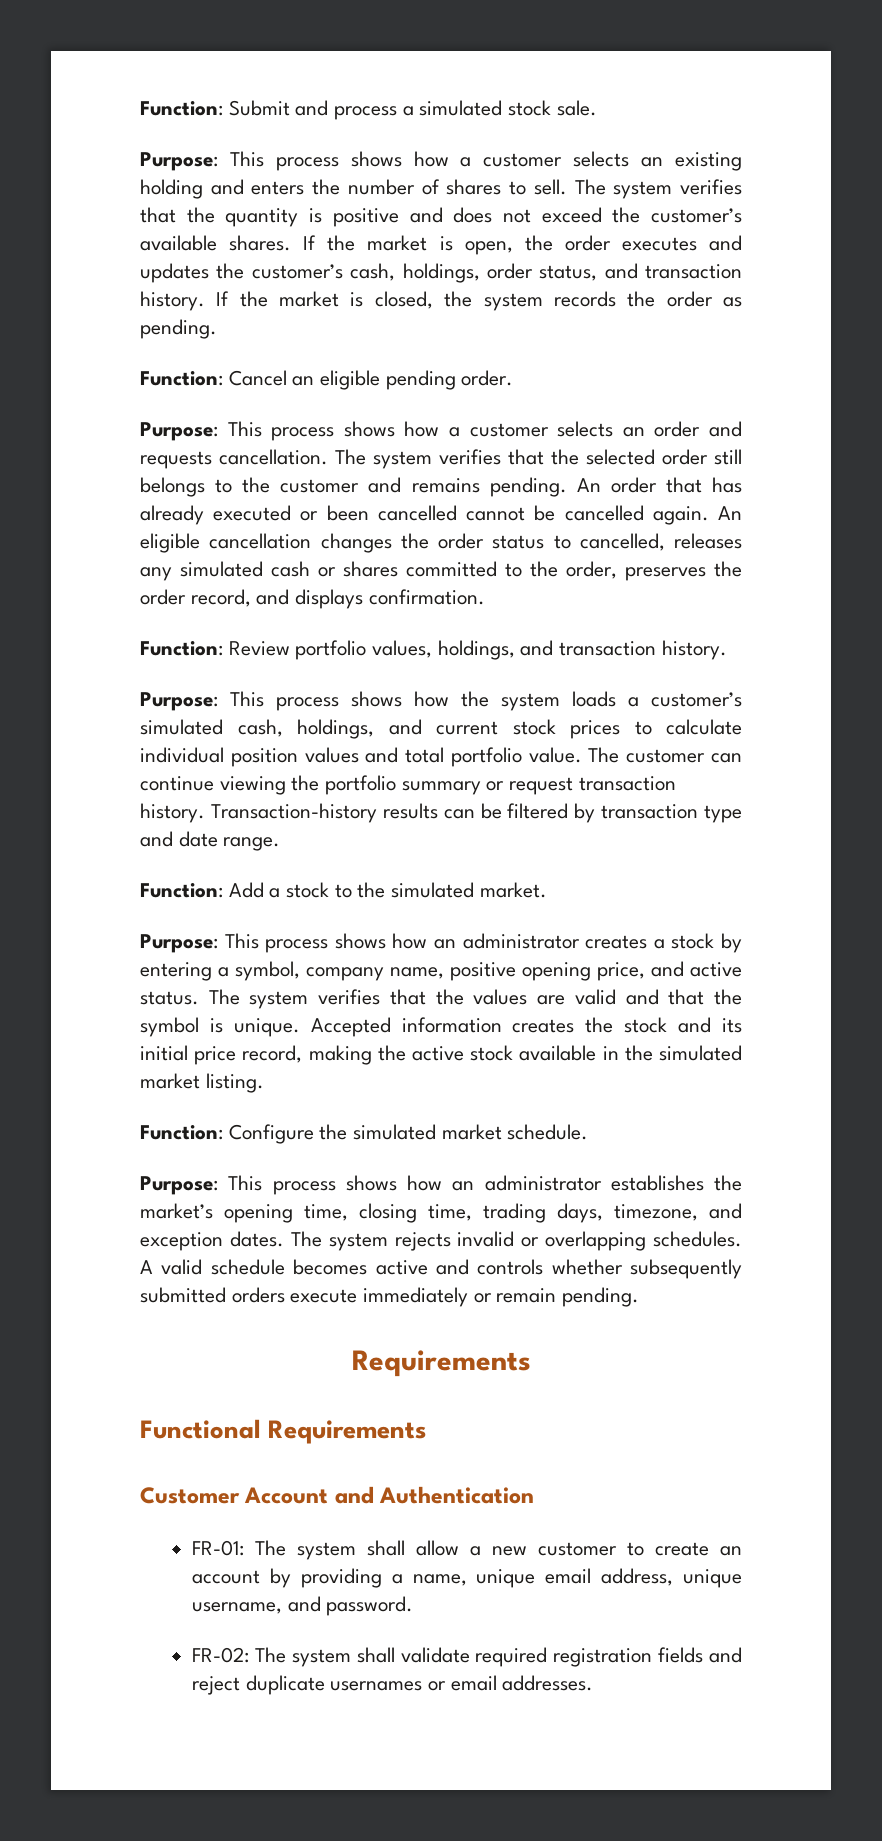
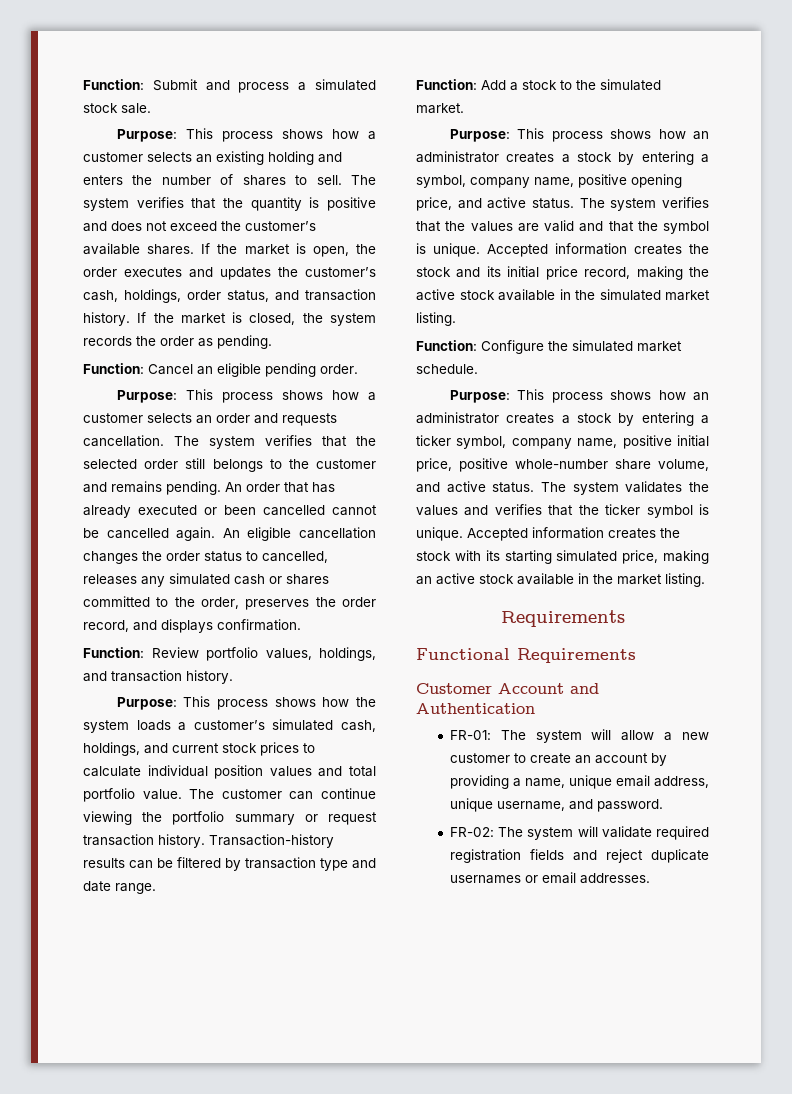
- Purpose: This process shows how an administrator establishes the market’s opening time, closing time, trading days, timezone, and exception dates. The system rejects invalid or overlapping schedules. A valid schedule becomes active and controls whether subsequently submitted orders execute immediately or remain pending.
+ Purpose: This process shows how an administrator creates a stock by entering a ticker symbol, company name, positive initial price, positive whole-number share volume, and active status. The system validates the values and verifies that the ticker symbol is unique. Accepted information creates the stock with its starting simulated price, making an active stock available in the market listing.
- FR-01: The system shall allow a new customer to create an account by providing a name, unique email address, unique username, and password.
+ FR-01: The system will allow a new customer to create an account by providing a name, unique email address, unique username, and password.
- FR-02: The system shall validate required registration fields and reject duplicate usernames or email addresses.
+ FR-02: The system will validate required registration fields and reject duplicate usernames or email addresses.

